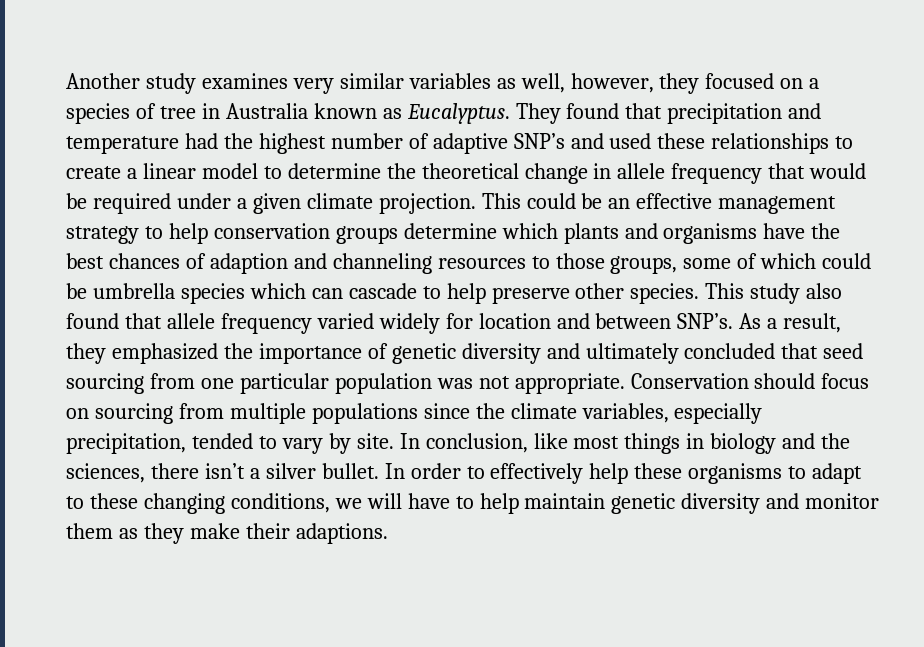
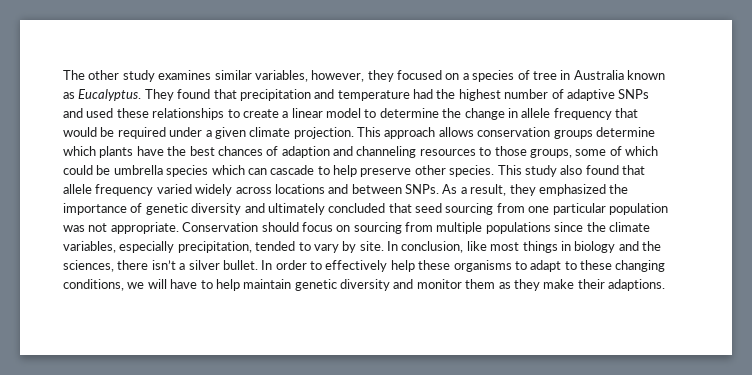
- Another study examines very similar variables as well, however, they focused on a species of tree in Australia known as Eucalyptus.
+ The other study examines similar variables, however, they focused on a species of tree in Australia known as Eucalyptus.
- They found that precipitation and temperature had the highest number of adaptive SNP’s and used these relationships to create a linear model to determine the theoretical change in allele frequency that would be required under a given climate projection.
+ They found that precipitation and temperature had the highest number of adaptive SNPs and used these relationships to create a linear model to determine the change in allele frequency that would be required under a given climate projection.
- This could be an effective management strategy to help conservation groups determine which plants and organisms have the best chances of adaption and channeling resources to those groups, some of which could be umbrella species which can cascade to help preserve other species.
+ This approach allows conservation groups determine which plants have the best chances of adaption and channeling resources to those groups, some of which could be umbrella species which can cascade to help preserve other species.
- This study also found that allele frequency varied widely for location and between SNP’s.
+ This study also found that allele frequency varied widely across locations and between SNPs.

